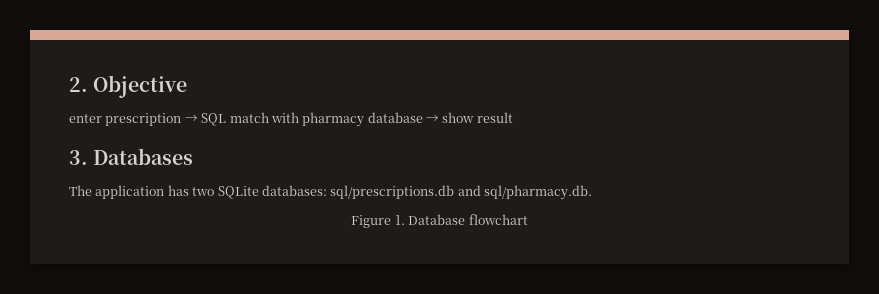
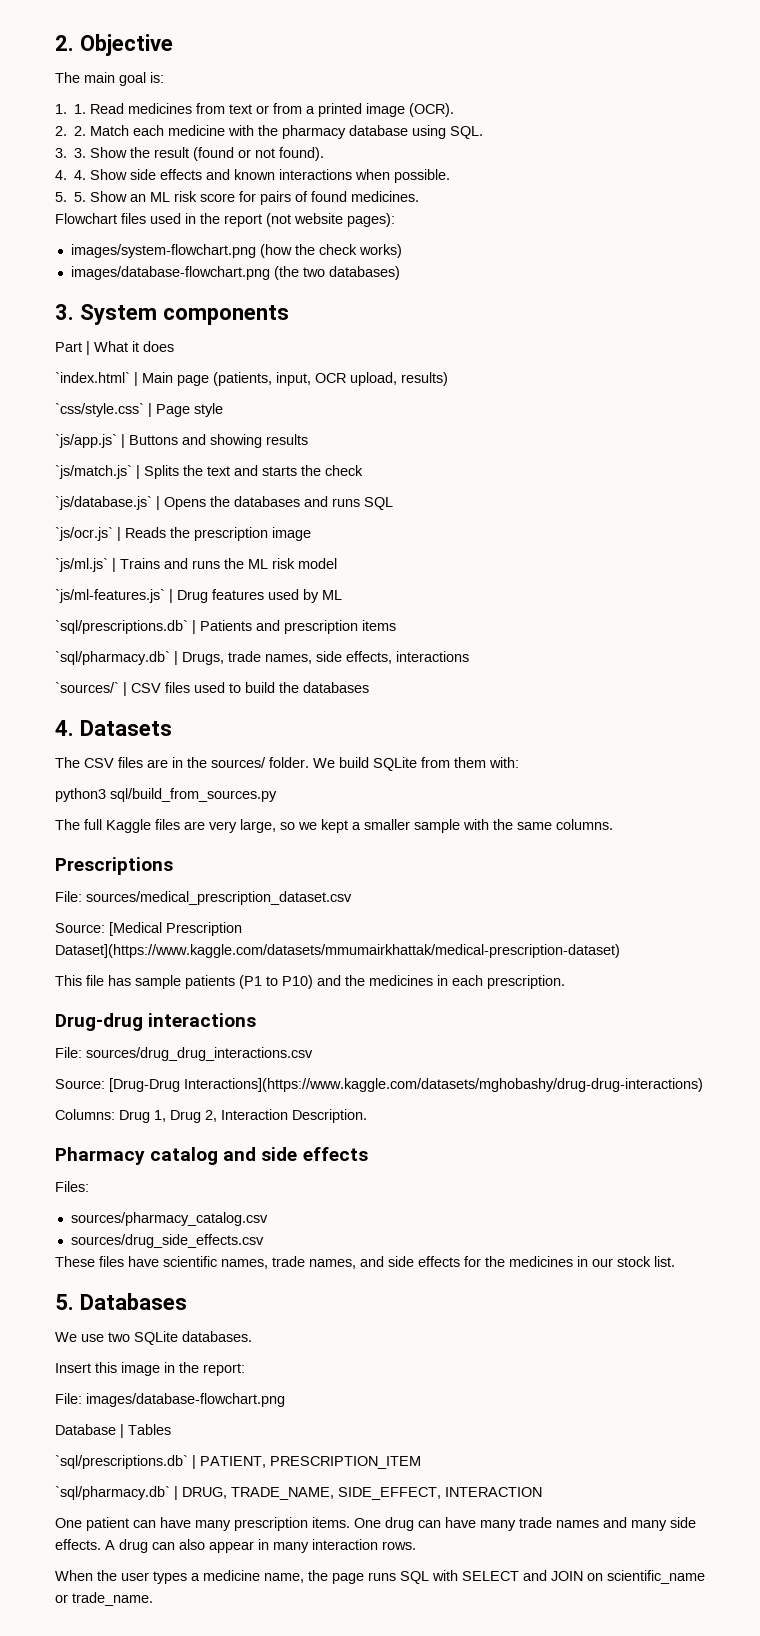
- enter prescription → SQL match with pharmacy database → show result
- 3. Databases
- The application has two SQLite databases: sql/prescriptions.db and sql/pharmacy.db.
- Figure 1. Database flowchart
+ The main goal is:
+ 1. 1. Read medicines from text or from a printed image (OCR).
+ 2. 2. Match each medicine with the pharmacy database using SQL.
+ 3. 3. Show the result (found or not found).
+ 4. 4. Show side effects and known interactions when possible.
+ 5. 5. Show an ML risk score for pairs of found medicines.
+ Flowchart files used in the report (not website pages):
+ images/system-flowchart.png (how the check works)
+ images/database-flowchart.png (the two databases)
+ 3. System components
+ Part | What it does
+ `index.html` | Main page (patients, input, OCR upload, results)
+ `css/style.css` | Page style
+ `js/app.js` | Buttons and showing results
+ `js/match.js` | Splits the text and starts the check
+ `js/database.js` | Opens the databases and runs SQL
+ `js/ocr.js` | Reads the prescription image
+ `js/ml.js` | Trains and runs the ML risk model
+ `js/ml-features.js` | Drug features used by ML
+ `sql/prescriptions.db` | Patients and prescription items
+ `sql/pharmacy.db` | Drugs, trade names, side effects, interactions
+ `sources/` | CSV files used to build the databases
+ 4. Datasets
+ The CSV files are in the sources/ folder. We build SQLite from them with:
+ python3 sql/build_from_sources.py
+ The full Kaggle files are very large, so we kept a smaller sample with the same columns.
+ Prescriptions
+ File: sources/medical_prescription_dataset.csv
+ Source: [Medical Prescription Dataset](https://www.kaggle.com/datasets/mmumairkhattak/medical-prescription-dataset)
+ This file has sample patients (P1 to P10) and the medicines in each prescription.
+ Drug-drug interactions
+ File: sources/drug_drug_interactions.csv
+ Source: [Drug-Drug Interactions](https://www.kaggle.com/datasets/mghobashy/drug-drug-interactions)
+ Columns: Drug 1, Drug 2, Interaction Description.
+ Pharmacy catalog and side effects
+ Files:
+ sources/pharmacy_catalog.csv
+ sources/drug_side_effects.csv
+ These files have scientific names, trade names, and side effects for the medicines in our stock list.
+ 5. Databases
+ We use two SQLite databases.
+ Insert this image in the report:
+ File: images/database-flowchart.png
+ Database | Tables
+ `sql/prescriptions.db` | PATIENT, PRESCRIPTION_ITEM
+ `sql/pharmacy.db` | DRUG, TRADE_NAME, SIDE_EFFECT, INTERACTION
+ One patient can have many prescription items. One drug can have many trade names and many side effects. A drug can also appear in many interaction rows.
+ When the user types a medicine name, the page runs SQL with SELECT and JOIN on scientific_name or trade_name.

